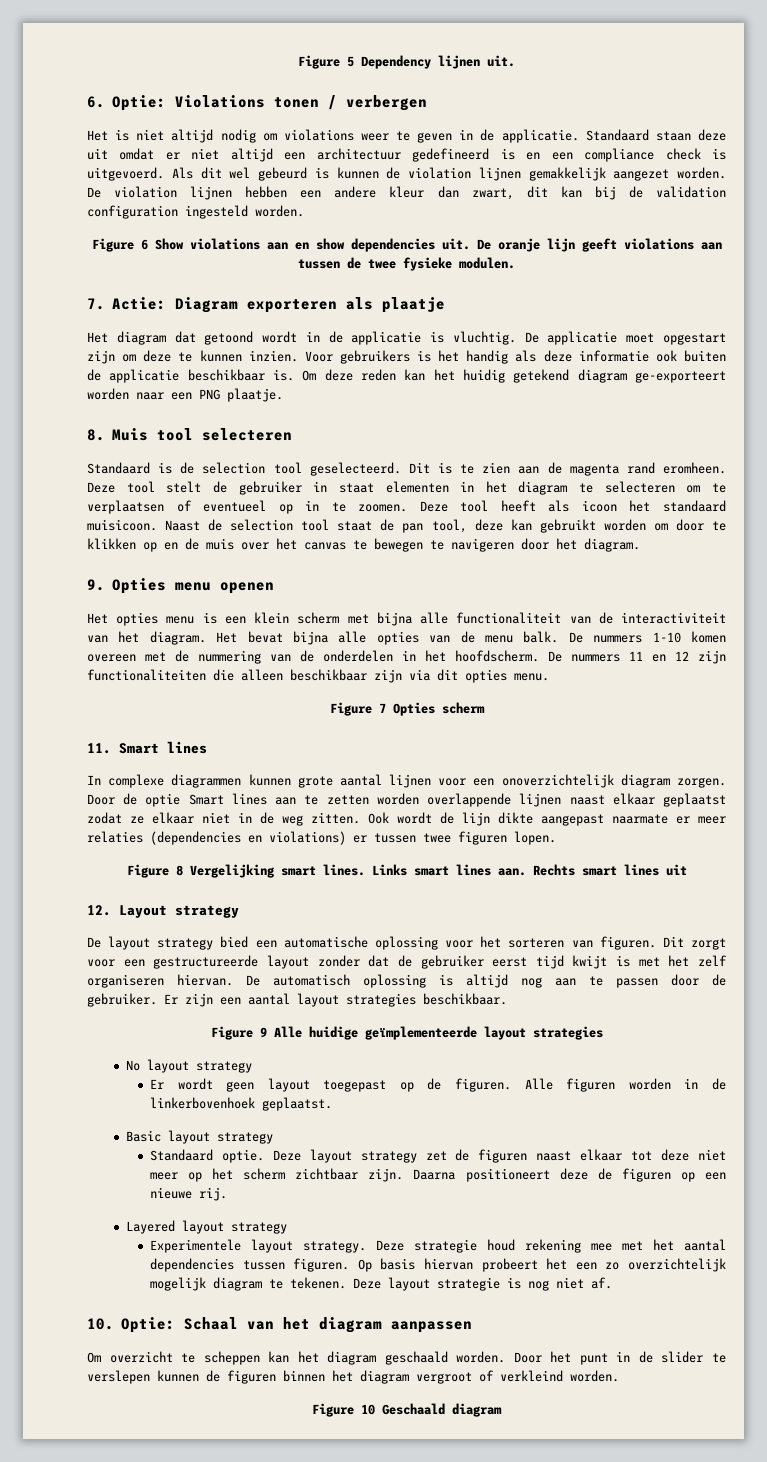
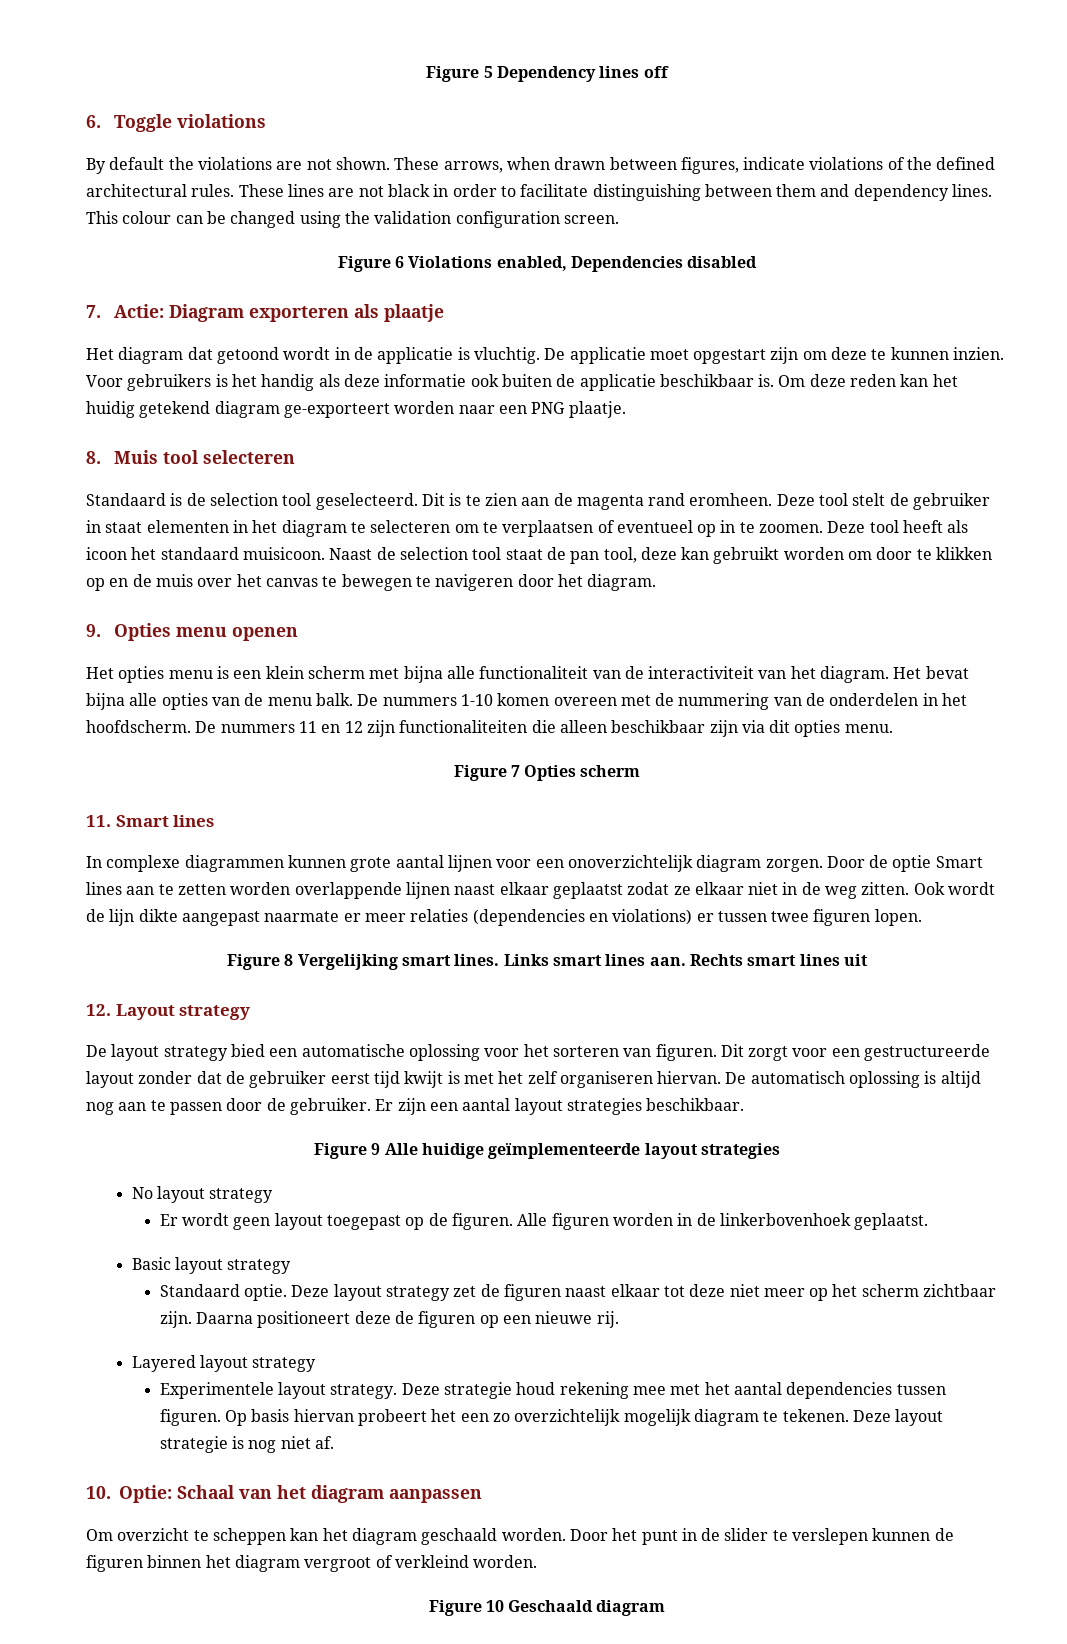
- Figure 5 Dependency lijnen uit.
+ Figure 5 Dependency lines off
- 6. Optie: Violations tonen / verbergen
- Het is niet altijd nodig om violations weer te geven in de applicatie. Standaard staan deze uit omdat er niet altijd een architectuur gedefineerd is en een compliance check is uitgevoerd. Als dit wel gebeurd is kunnen de violation lijnen gemakkelijk aangezet worden. De violation lijnen hebben een andere kleur dan zwart, dit kan bij de validation configuration ingesteld worden.
- Figure 6 Show violations aan en show dependencies uit. De oranje lijn geeft violations aan tussen de twee fysieke modulen.
+ 6. Toggle violations
+ By default the violations are not shown. These arrows, when drawn between figures, indicate violations of the defined architectural rules. These lines are not black in order to facilitate distinguishing between them and dependency lines. This colour can be changed using the validation configuration screen.
+ Figure 6 Violations enabled, Dependencies disabled

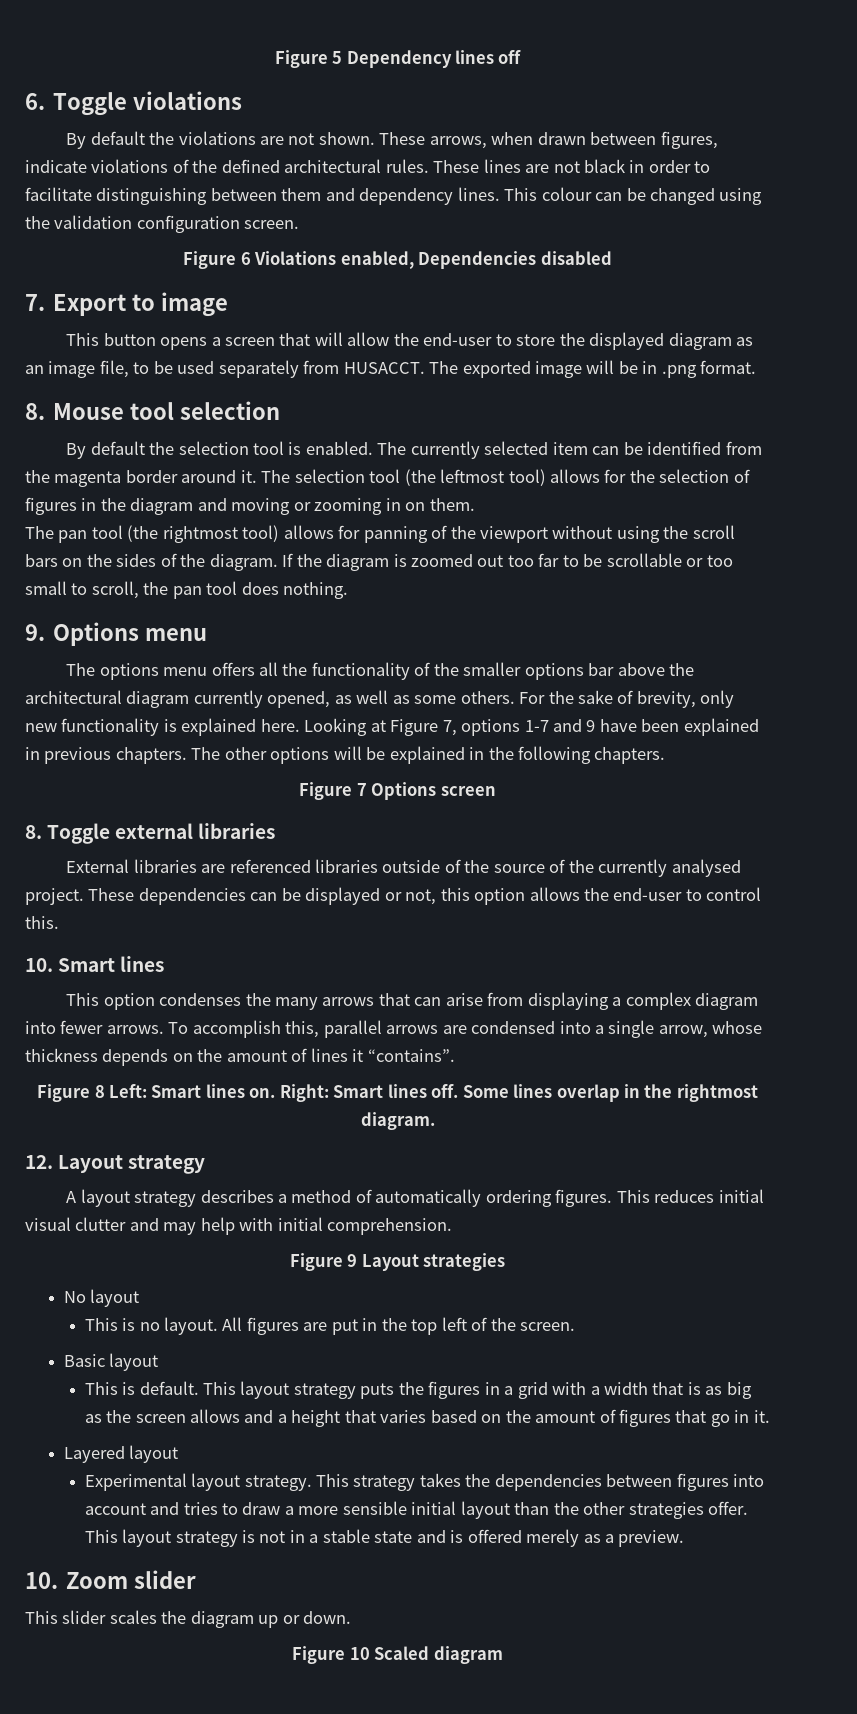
- 7. Actie: Diagram exporteren als plaatje
- Het diagram dat getoond wordt in de applicatie is vluchtig. De applicatie moet opgestart zijn om deze te kunnen inzien. Voor gebruikers is het handig als deze informatie ook buiten de applicatie beschikbaar is. Om deze reden kan het huidig getekend diagram ge-exporteert worden naar een PNG plaatje.
- 8. Muis tool selecteren
- Standaard is de selection tool geselecteerd. Dit is te zien aan de magenta rand eromheen. Deze tool stelt de gebruiker in staat elementen in het diagram te selecteren om te verplaatsen of eventueel op in te zoomen. Deze tool heeft als icoon het standaard muisicoon. Naast de selection tool staat de pan tool, deze kan gebruikt worden om door te klikken op en de muis over het canvas te bewegen te navigeren door het diagram.
+ 7. Export to image
+ This button opens a screen that will allow the end-user to store the displayed diagram as an image file, to be used separately from HUSACCT. The exported image will be in .png format.
+ 8. Mouse tool selection
+ By default the selection tool is enabled. The currently selected item can be identified from the magenta border around it. The selection tool (the leftmost tool) allows for the selection of figures in the diagram and moving or zooming in on them.
+ The pan tool (the rightmost tool) allows for panning of the viewport without using the scroll bars on the sides of the diagram. If the diagram is zoomed out too far to be scrollable or too small to scroll, the pan tool does nothing.
- 9. Opties menu openen
- Het opties menu is een klein scherm met bijna alle functionaliteit van de interactiviteit van het diagram. Het bevat bijna alle opties van de menu balk. De nummers 1-10 komen overeen met de nummering van de onderdelen in het hoofdscherm. De nummers 11 en 12 zijn functionaliteiten die alleen beschikbaar zijn via dit opties menu.
- Figure 7 Opties scherm
- 11. Smart lines
- In complexe diagrammen kunnen grote aantal lijnen voor een onoverzichtelijk diagram zorgen. Door de optie Smart lines aan te zetten worden overlappende lijnen naast elkaar geplaatst zodat ze elkaar niet in de weg zitten. Ook wordt de lijn dikte aangepast naarmate er meer relaties (dependencies en violations) er tussen twee figuren lopen.
- Figure 8 Vergelijking smart lines. Links smart lines aan. Rechts smart lines uit
+ 9. Options menu
+ The options menu offers all the functionality of the smaller options bar above the architectural diagram currently opened, as well as some others. For the sake of brevity, only new functionality is explained here. Looking at Figure 7, options 1-7 and 9 have been explained in previous chapters. The other options will be explained in the following chapters.
+ Figure 7 Options screen
+ 8. Toggle external libraries
+ External libraries are referenced libraries outside of the source of the currently analysed project. These dependencies can be displayed or not, this option allows the end-user to control this.
+ 10. Smart lines
+ This option condenses the many arrows that can arise from displaying a complex diagram into fewer arrows. To accomplish this, parallel arrows are condensed into a single arrow, whose thickness depends on the amount of lines it “contains”.
+ Figure 8 Left: Smart lines on. Right: Smart lines off. Some lines overlap in the rightmost diagram.
- De layout strategy bied een automatische oplossing voor het sorteren van figuren. Dit zorgt voor een gestructureerde layout zonder dat de gebruiker eerst tijd kwijt is met het zelf organiseren hiervan. De automatisch oplossing is altijd nog aan te passen door de gebruiker. Er zijn een aantal layout strategies beschikbaar.
- Figure 9 Alle huidige geïmplementeerde layout strategies
- No layout strategy
- Er wordt geen layout toegepast op de figuren. Alle figuren worden in de linkerbovenhoek geplaatst.
- Basic layout strategy
- Standaard optie. Deze layout strategy zet de figuren naast elkaar tot deze niet meer op het scherm zichtbaar zijn. Daarna positioneert deze de figuren op een nieuwe rij.
- Layered layout strategy
- Experimentele layout strategy. Deze strategie houd rekening mee met het aantal dependencies tussen figuren. Op basis hiervan probeert het een zo overzichtelijk mogelijk diagram te tekenen. Deze layout strategie is nog niet af.
- 10. Optie: Schaal van het diagram aanpassen
- Om overzicht te scheppen kan het diagram geschaald worden. Door het punt in de slider te verslepen kunnen de figuren binnen het diagram vergroot of verkleind worden.
+ A layout strategy describes a method of automatically ordering figures. This reduces initial visual clutter and may help with initial comprehension.
+ Figure 9 Layout strategies
+ No layout
+ This is no layout. All figures are put in the top left of the screen.
+ Basic layout
+ This is default. This layout strategy puts the figures in a grid with a width that is as big as the screen allows and a height that varies based on the amount of figures that go in it.
+ Layered layout
+ Experimental layout strategy. This strategy takes the dependencies between figures into account and tries to draw a more sensible initial layout than the other strategies offer. This layout strategy is not in a stable state and is offered merely as a preview.
+ 10. Zoom slider
+ This slider scales the diagram up or down.
- Figure 10 Geschaald diagram
+ Figure 10 Scaled diagram

